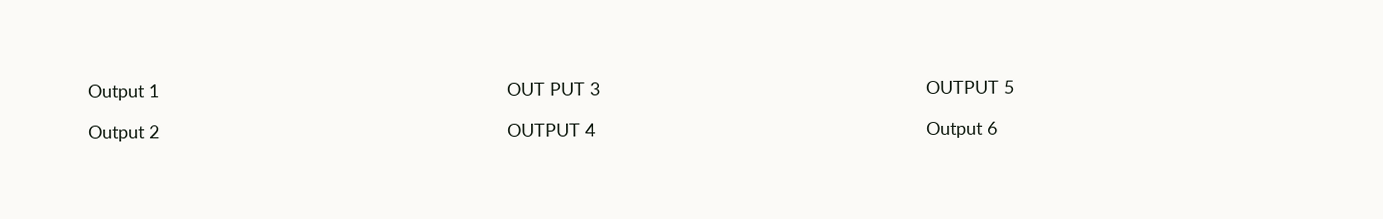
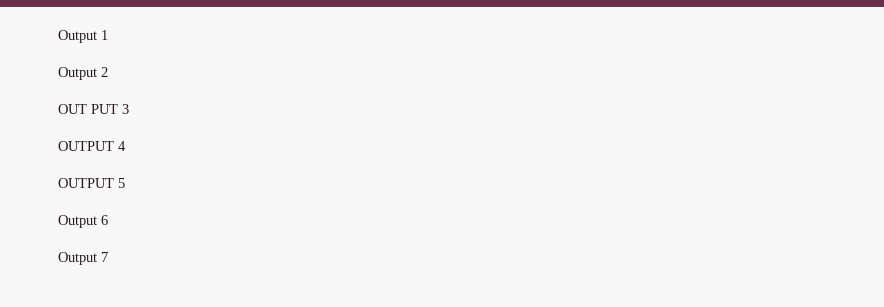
+ Output 7

